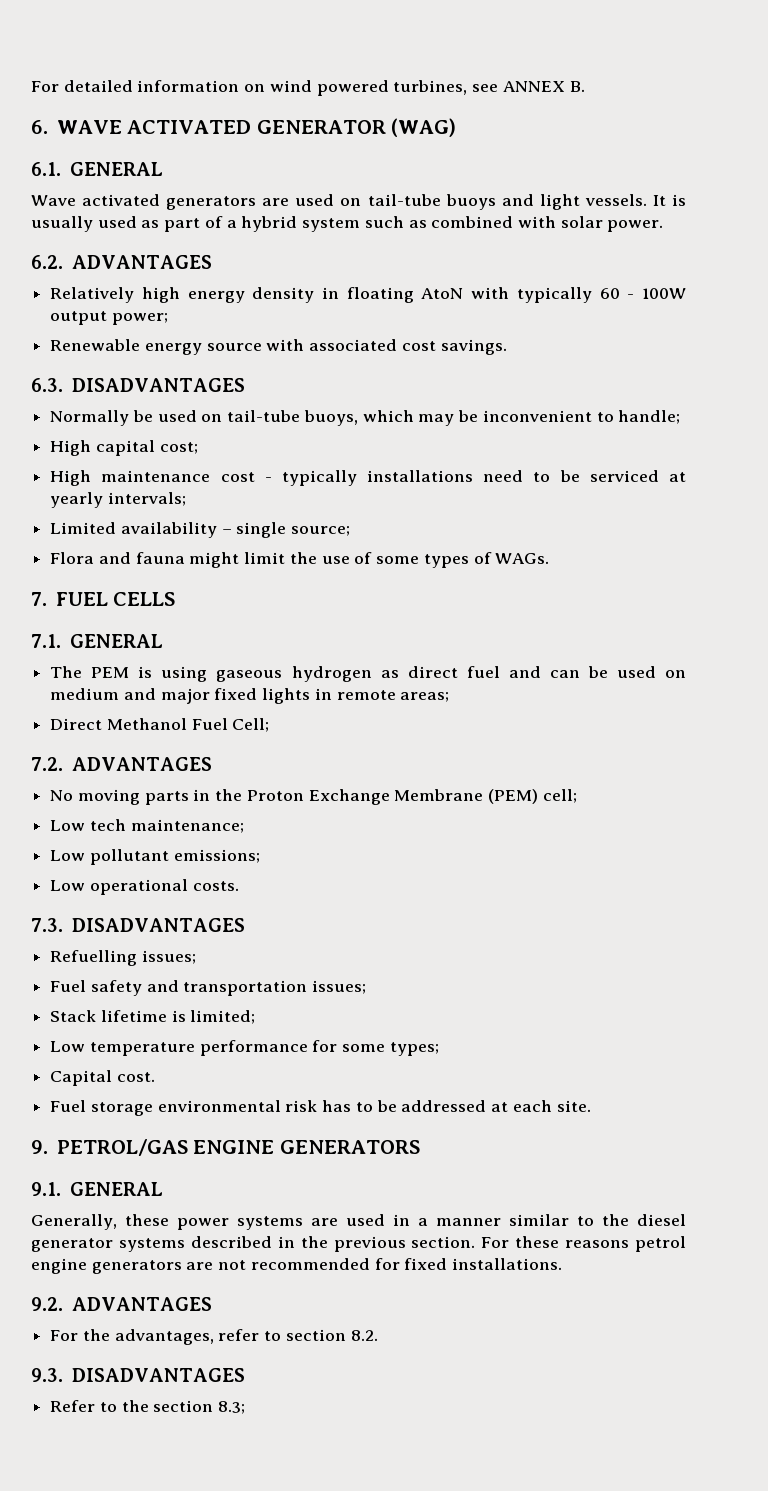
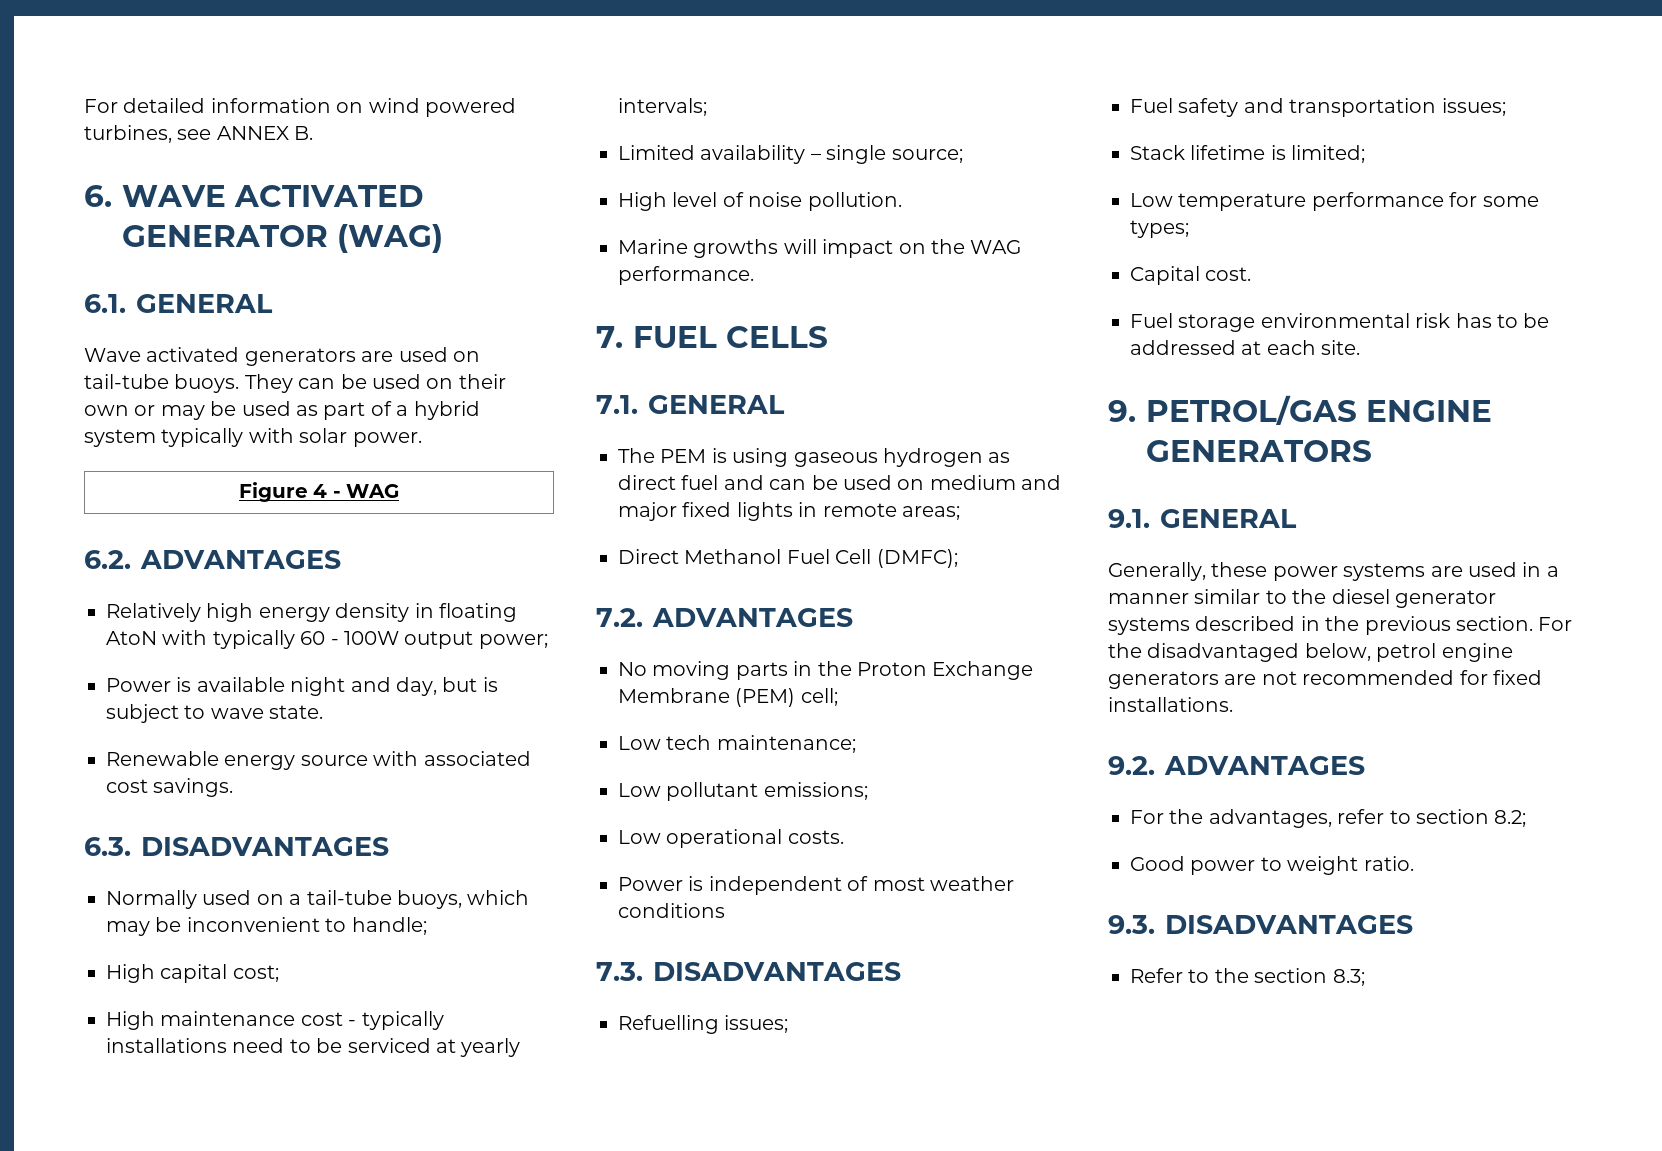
- Wave activated generators are used on tail-tube buoys and light vessels. It is usually used as part of a hybrid system such as combined with solar power.
+ Wave activated generators are used on tail-tube buoys. They can be used on their own or may be used as part of a hybrid system typically with solar power.
+ Figure 4 - WAG
+ Power is available night and day, but is subject to wave state.
- Normally be used on tail-tube buoys, which may be inconvenient to handle;
+ Normally used on a tail-tube buoys, which may be inconvenient to handle;
- Flora and fauna might limit the use of some types of WAGs.
+ High level of noise pollution.
+ Marine growths will impact on the WAG performance.
- Direct Methanol Fuel Cell;
+ Direct Methanol Fuel Cell (DMFC);
+ Power is independent of most weather conditions
- For these reasons petrol engine generators are not recommended for fixed installations.
+ For the disadvantaged below, petrol engine generators are not recommended for fixed installations.
- For the advantages, refer to section 8.2.
+ For the advantages, refer to section 8.2;
+ Good power to weight ratio.

